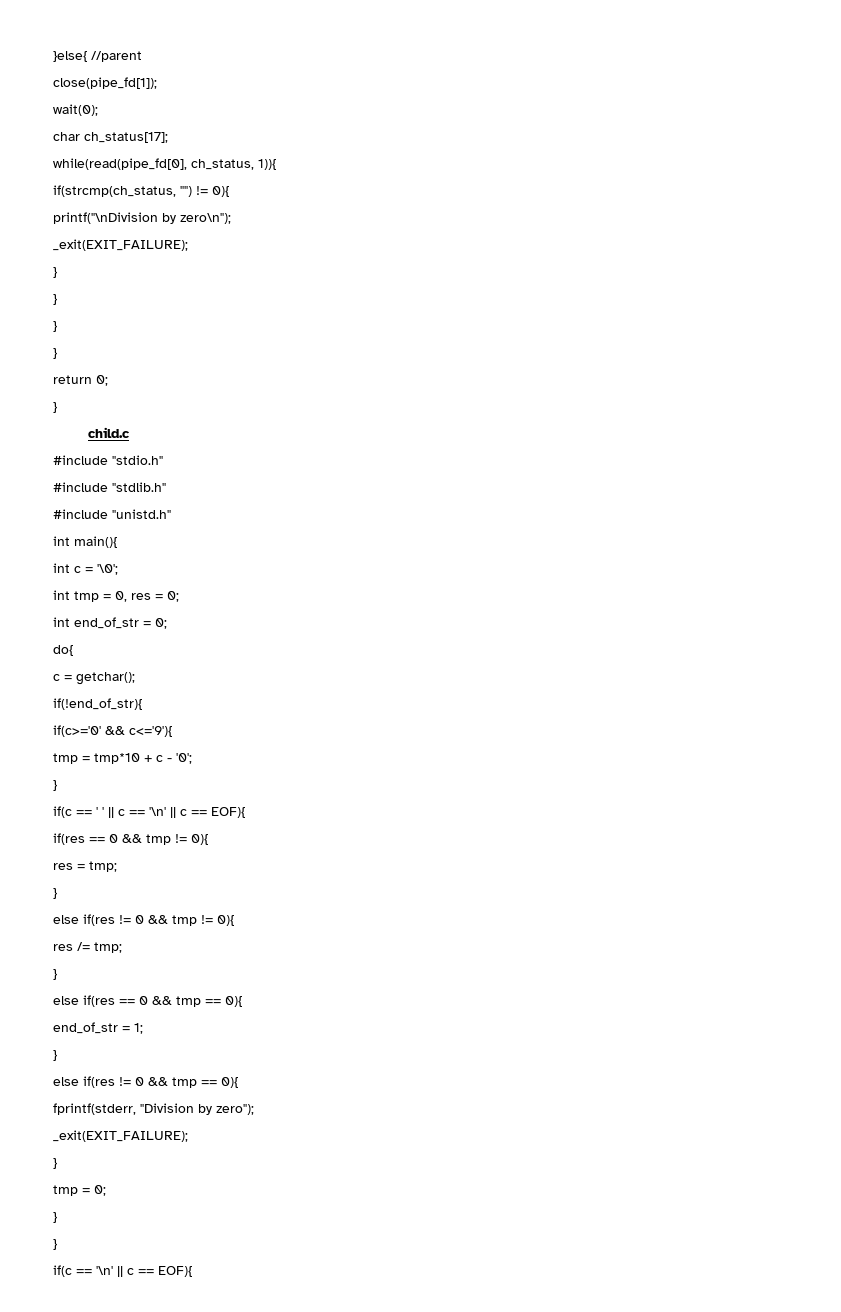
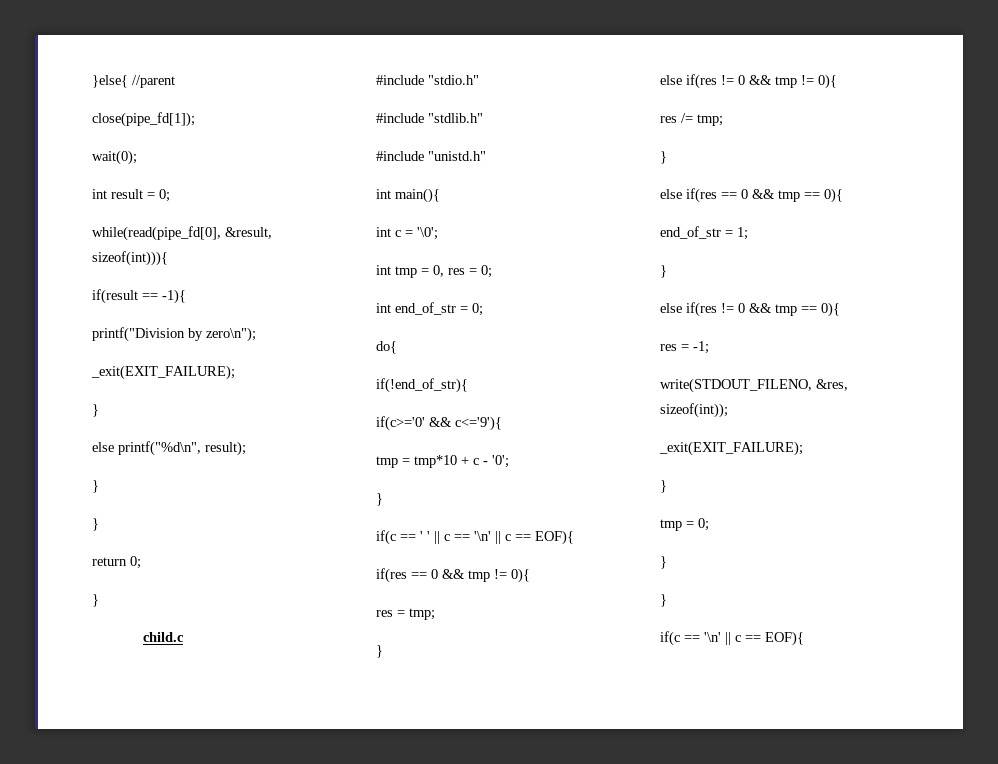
- char ch_status[17];
- while(read(pipe_fd[0], ch_status, 1)){
- if(strcmp(ch_status, "") != 0){
- printf("\nDivision by zero\n");
+ int result = 0;
+ while(read(pipe_fd[0], &result, sizeof(int))){
+ if(result == -1){
+ printf("Division by zero\n");
  _exit(EXIT_FAILURE);
  }
- }
+ else printf("%d\n", result);
- c = getchar();
- fprintf(stderr, "Division by zero");
+ res = -1;
+ write(STDOUT_FILENO, &res, sizeof(int));

